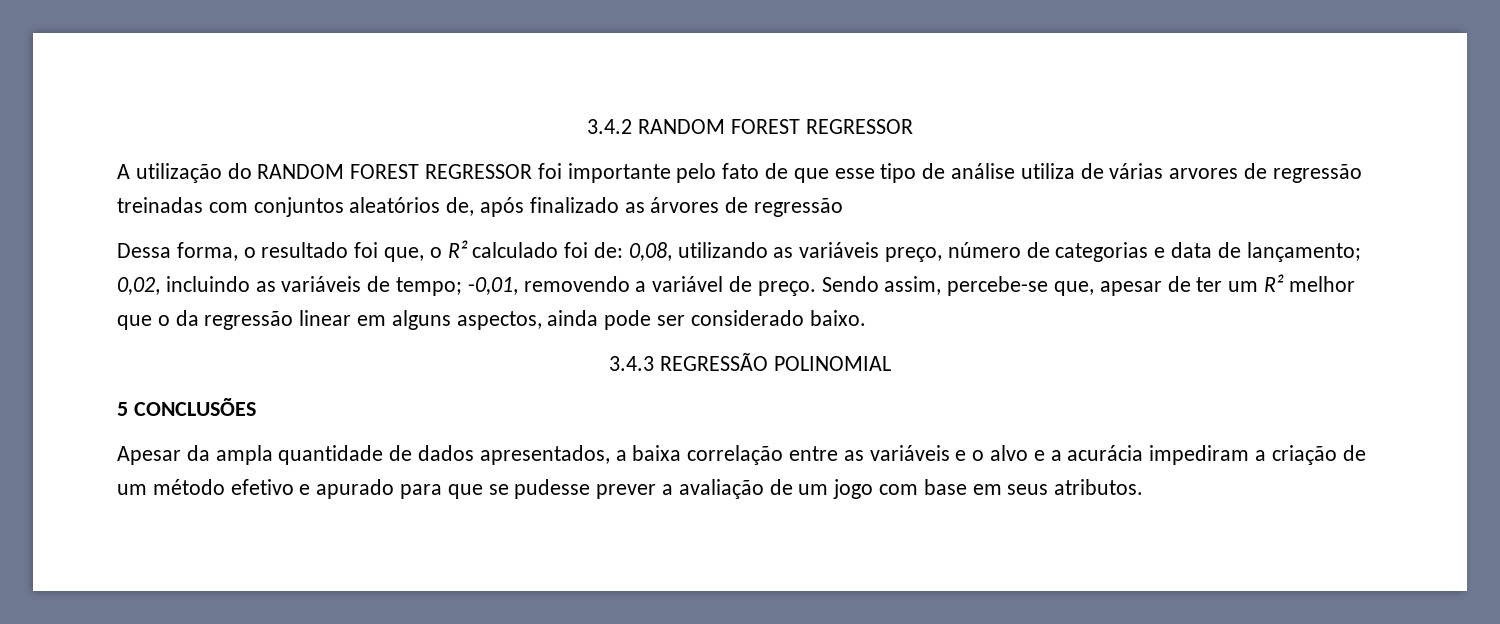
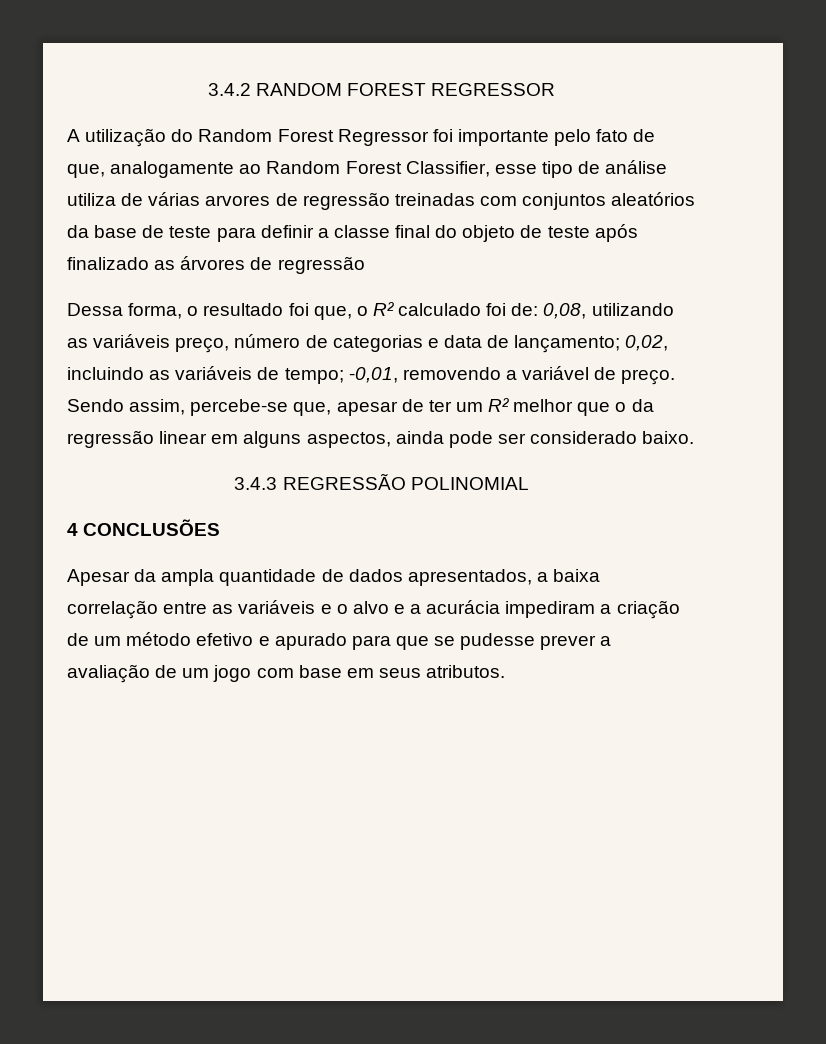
- A utilização do RANDOM FOREST REGRESSOR foi importante pelo fato de que esse tipo de análise utiliza de várias arvores de regressão treinadas com conjuntos aleatórios de, após finalizado as árvores de regressão
+ A utilização do Random Forest Regressor foi importante pelo fato de que, analogamente ao Random Forest Classifier, esse tipo de análise utiliza de várias arvores de regressão treinadas com conjuntos aleatórios da base de teste para definir a classe final do objeto de teste após finalizado as árvores de regressão
- 5 CONCLUSÕES
+ 4 CONCLUSÕES

